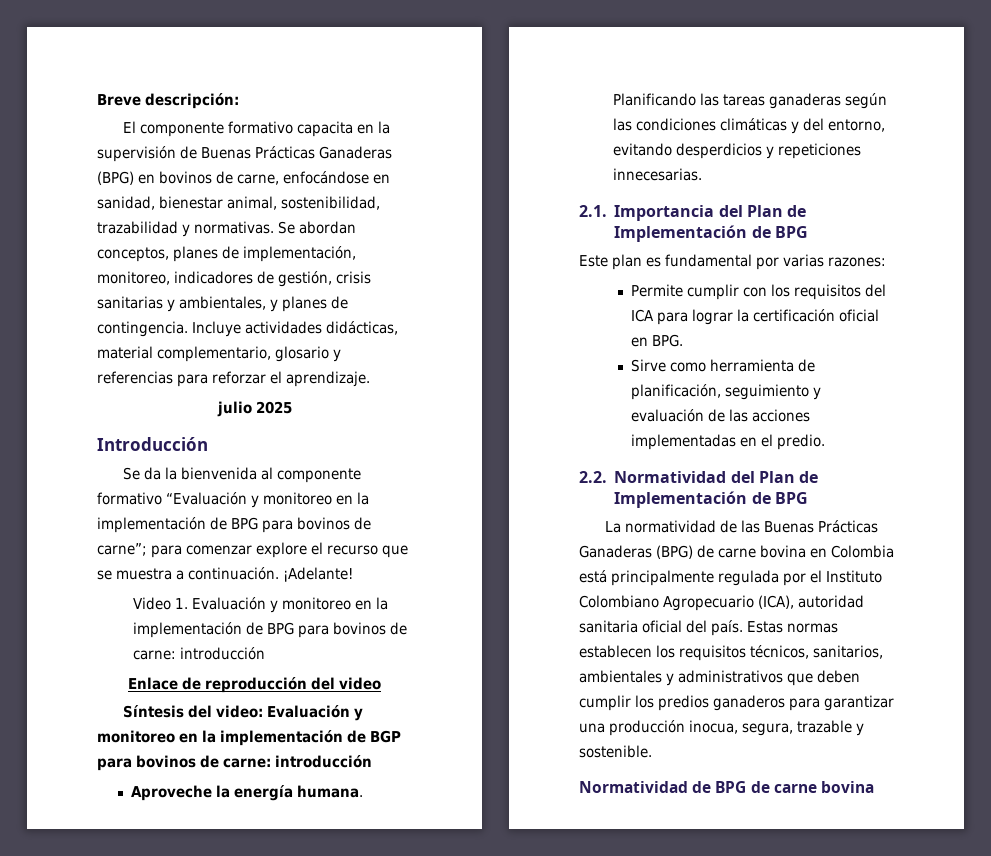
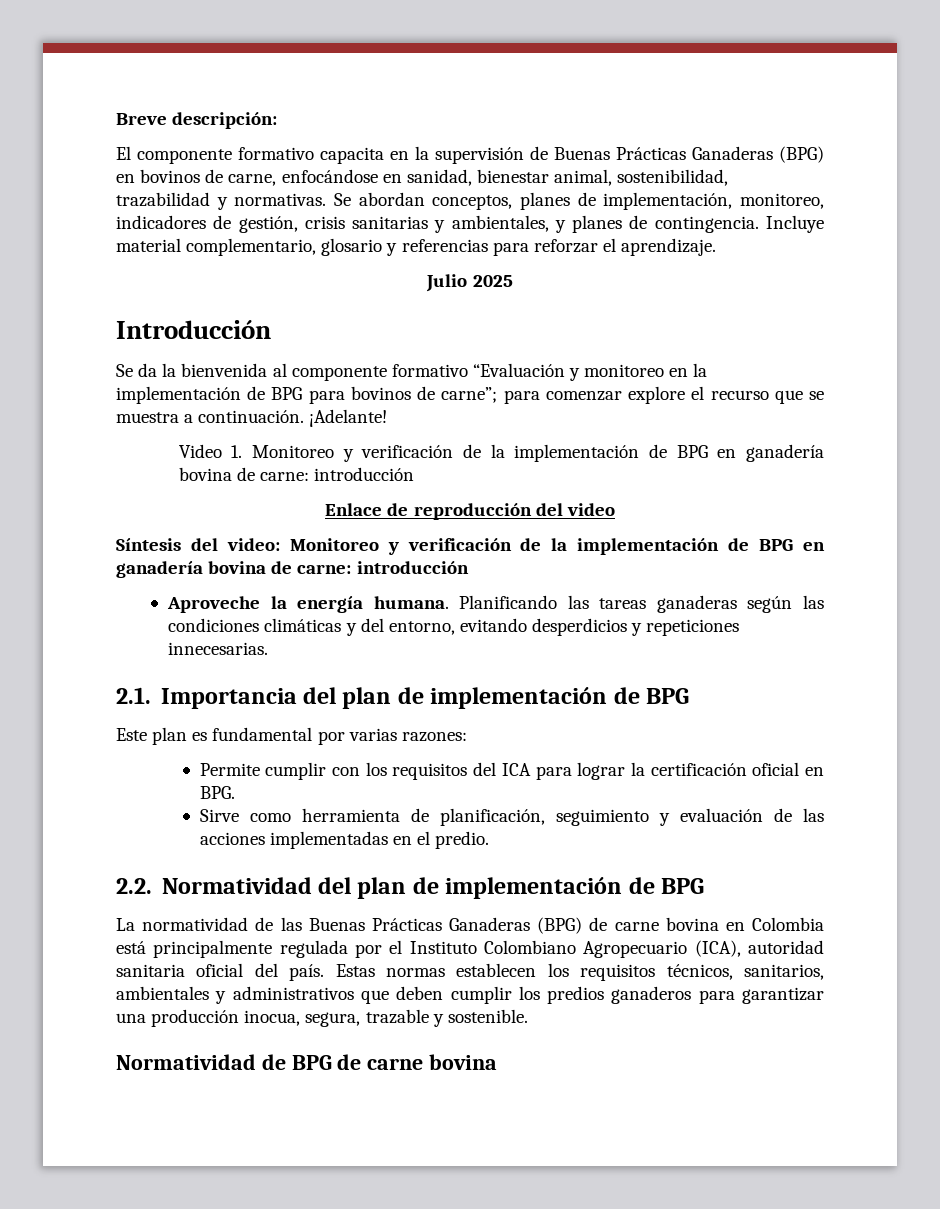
- Incluye actividades didácticas, material complementario, glosario y referencias para reforzar el aprendizaje.
+ Incluye material complementario, glosario y referencias para reforzar el aprendizaje.
- julio 2025
+ Julio 2025
- Video 1. Evaluación y monitoreo en la implementación de BPG para bovinos de carne: introducción
+ Video 1. Monitoreo y verificación de la implementación de BPG en ganadería bovina de carne: introducción
- Síntesis del video: Evaluación y monitoreo en la implementación de BGP para bovinos de carne: introducción
+ Síntesis del video: Monitoreo y verificación de la implementación de BPG en ganadería bovina de carne: introducción
- 2.1. Importancia del Plan de Implementación de BPG
+ 2.1. Importancia del plan de implementación de BPG
- 2.2. Normatividad del Plan de Implementación de BPG
+ 2.2. Normatividad del plan de implementación de BPG

